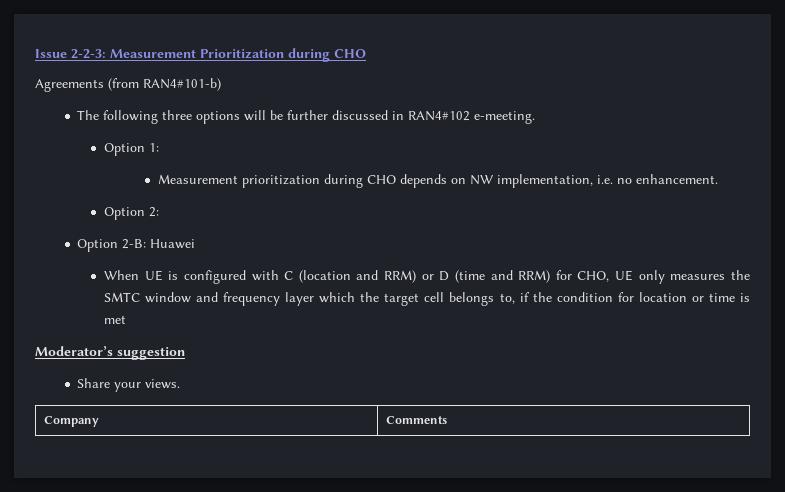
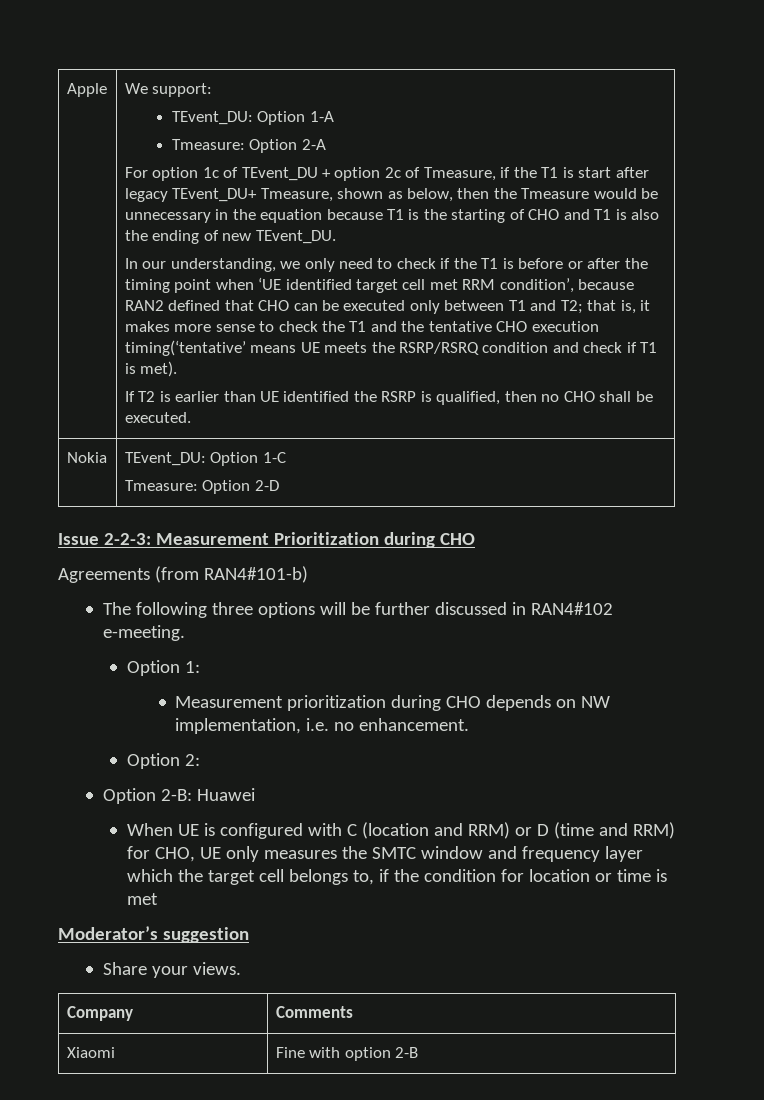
+ Apple | We support:
+ TEvent_DU: Option 1-A
+ Tmeasure: Option 2-A
+ For option 1c of TEvent_DU + option 2c of Tmeasure, if the T1 is start after legacy TEvent_DU+ Tmeasure, shown as below, then the Tmeasure would be unnecessary in the equation because T1 is the starting of CHO and T1 is also the ending of new TEvent_DU.
+ In our understanding, we only need to check if the T1 is before or after the timing point when ‘UE identified target cell met RRM condition’, because RAN2 defined that CHO can be executed only between T1 and T2; that is, it makes more sense to check the T1 and the tentative CHO execution timing(‘tentative’ means UE meets the RSRP/RSRQ condition and check if T1 is met).
+ If T2 is earlier than UE identified the RSRP is qualified, then no CHO shall be executed.
+ Nokia | TEvent_DU: Option 1-C
+ Tmeasure: Option 2-D
+ Xiaomi | Fine with option 2-B

